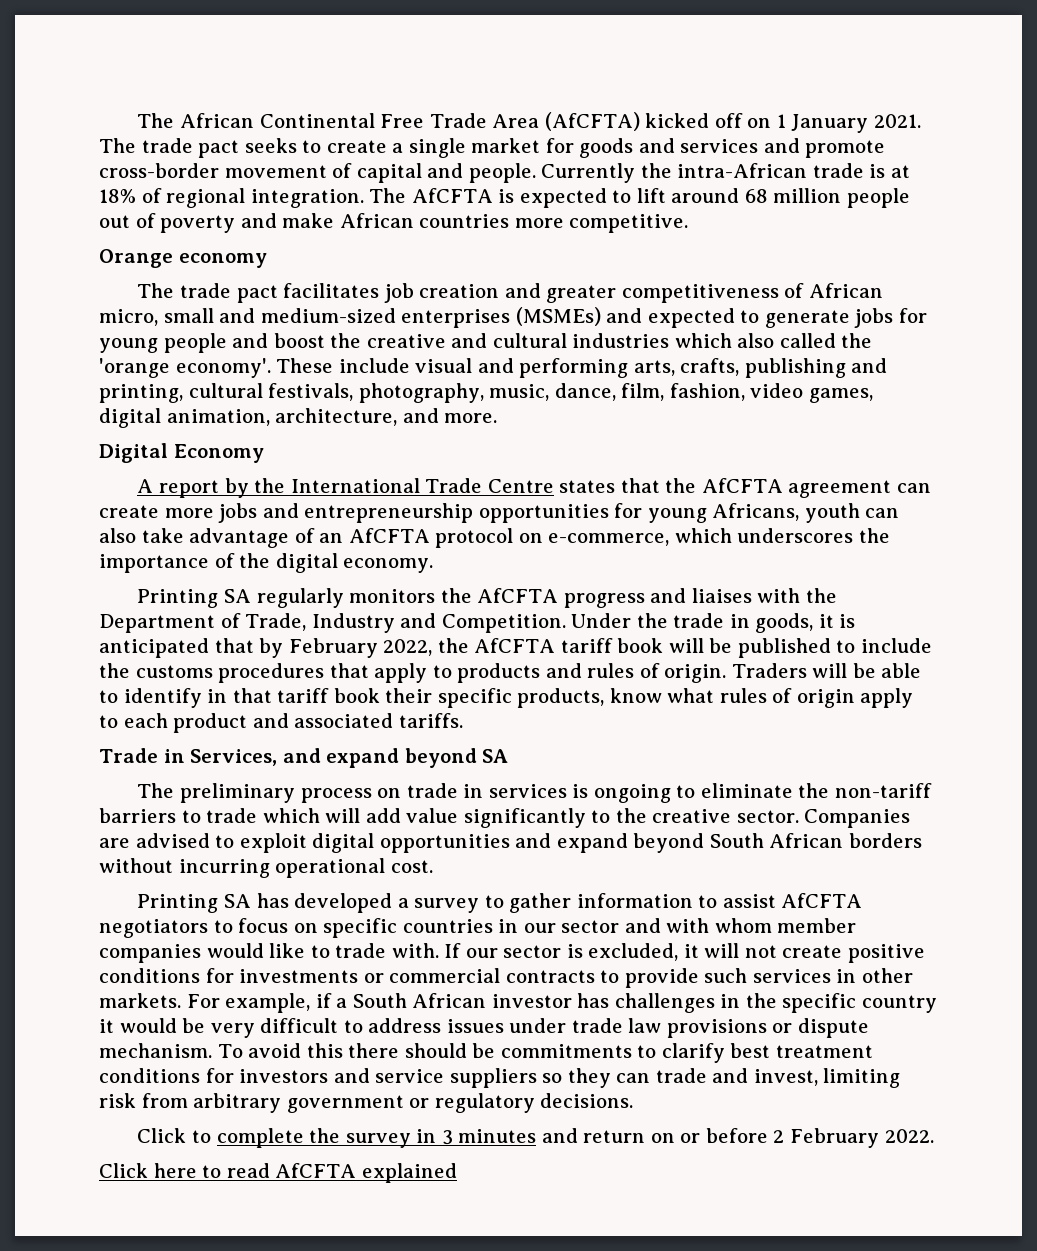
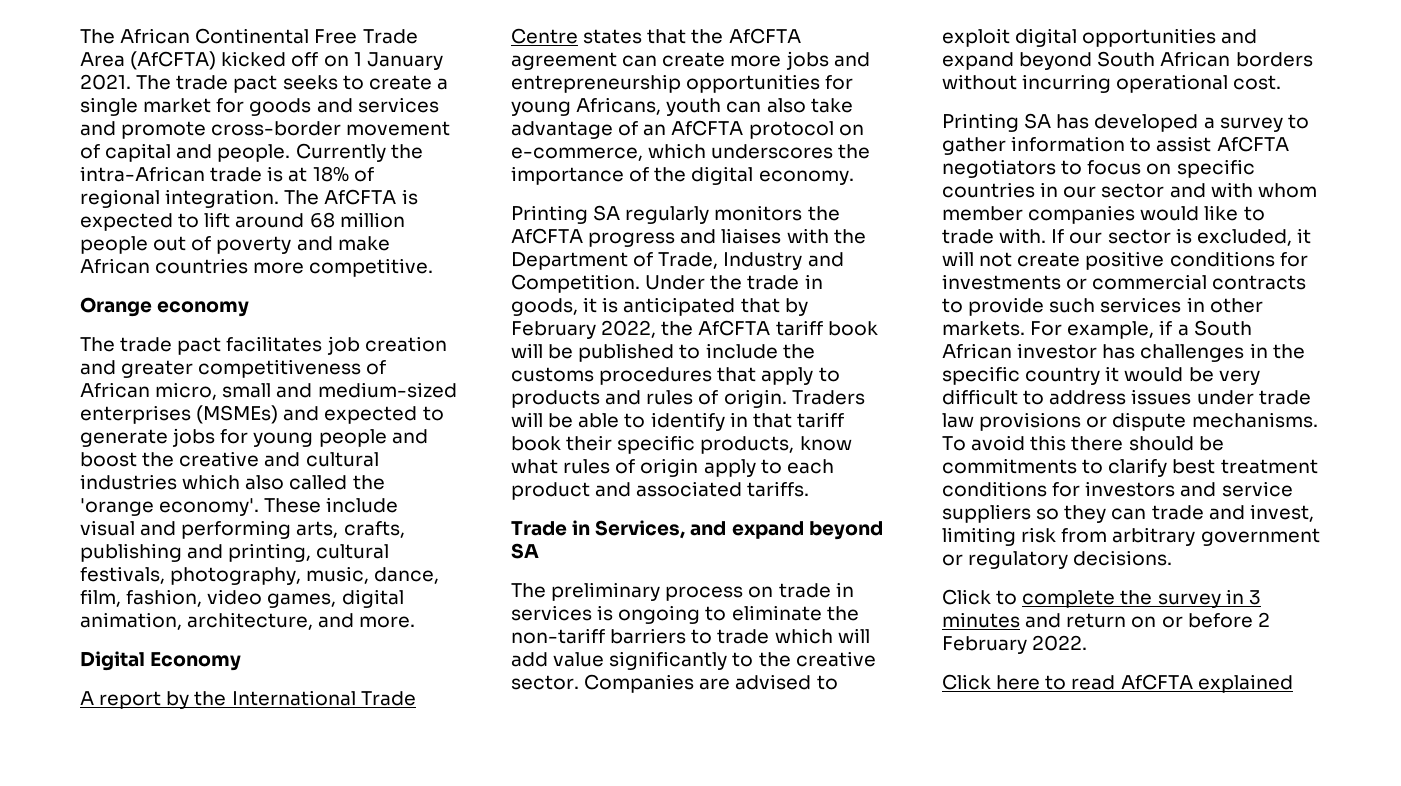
- For example, if a South African investor has challenges in the specific country it would be very difficult to address issues under trade law provisions or dispute mechanism.
+ For example, if a South African investor has challenges in the specific country it would be very difficult to address issues under trade law provisions or dispute mechanisms.

